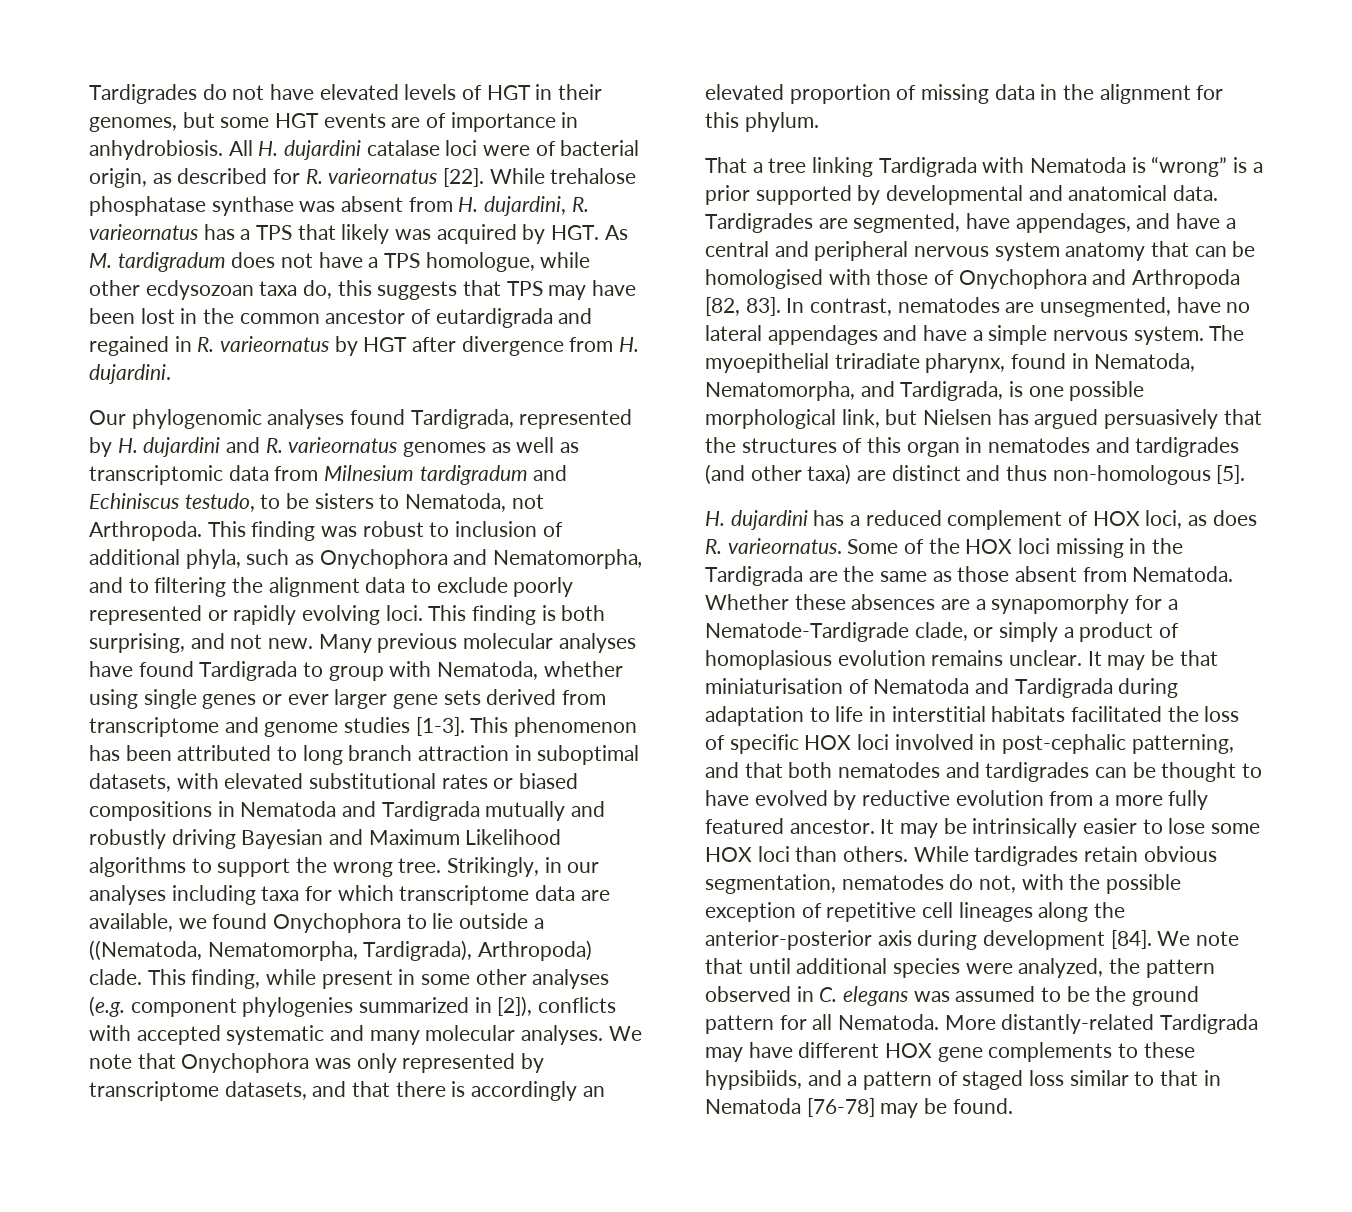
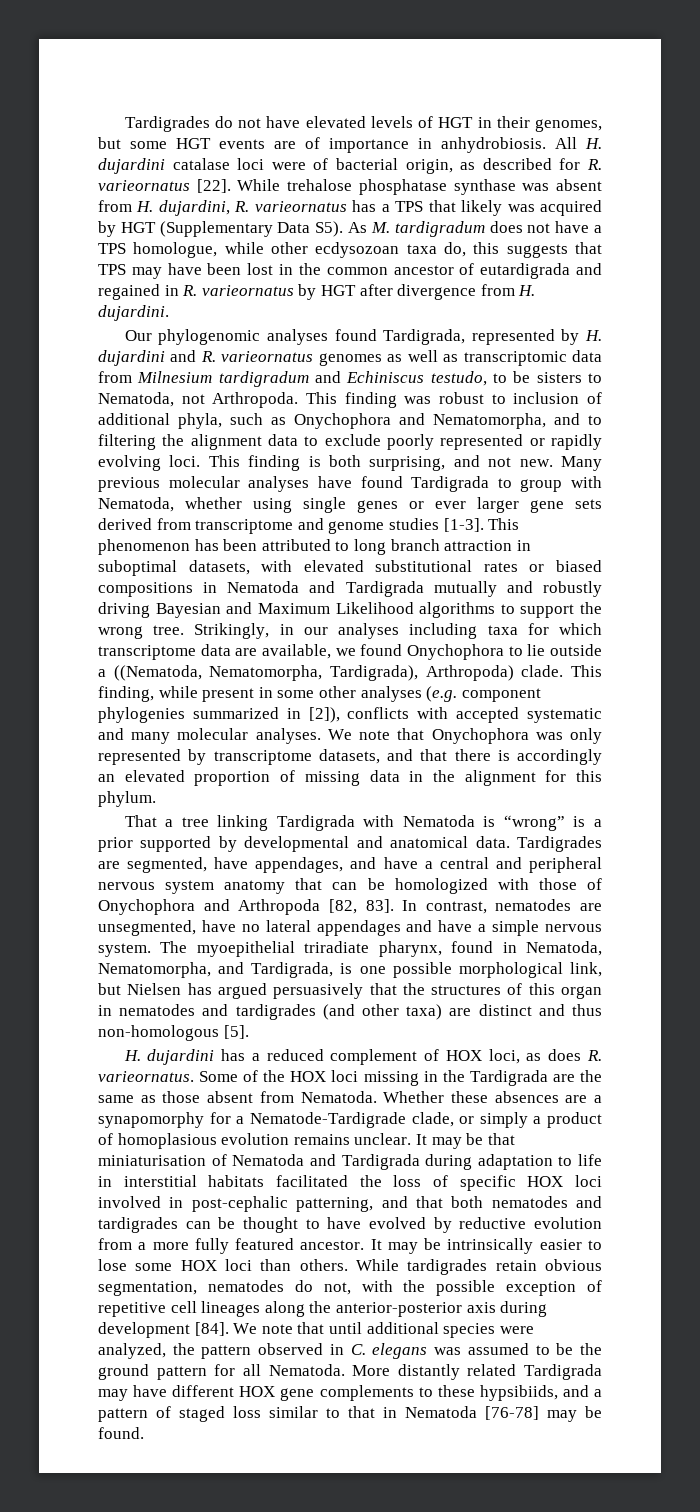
- While trehalose phosphatase synthase was absent from H. dujardini, R. varieornatus has a TPS that likely was acquired by HGT. As M. tardigradum does not have a TPS homologue, while other ecdysozoan taxa do, this suggests that TPS may have been lost in the common ancestor of eutardigrada and regained in R. varieornatus by HGT after divergence from H. dujardini.
+ While trehalose phosphatase synthase was absent from H. dujardini, R. varieornatus has a TPS that likely was acquired by HGT (Supplementary Data S5). As M. tardigradum does not have a TPS homologue, while other ecdysozoan taxa do, this suggests that TPS may have been lost in the common ancestor of eutardigrada and regained in R. varieornatus by HGT after divergence from H. dujardini.
- Tardigrades are segmented, have appendages, and have a central and peripheral nervous system anatomy that can be homologised with those of Onychophora and Arthropoda [82, 83].
+ Tardigrades are segmented, have appendages, and have a central and peripheral nervous system anatomy that can be homologized with those of Onychophora and Arthropoda [82, 83].
- More distantly-related Tardigrada may have different HOX gene complements to these hypsibiids, and a pattern of staged loss similar to that in Nematoda [76-78] may be found.
+ More distantly related Tardigrada may have different HOX gene complements to these hypsibiids, and a pattern of staged loss similar to that in Nematoda [76-78] may be found.

